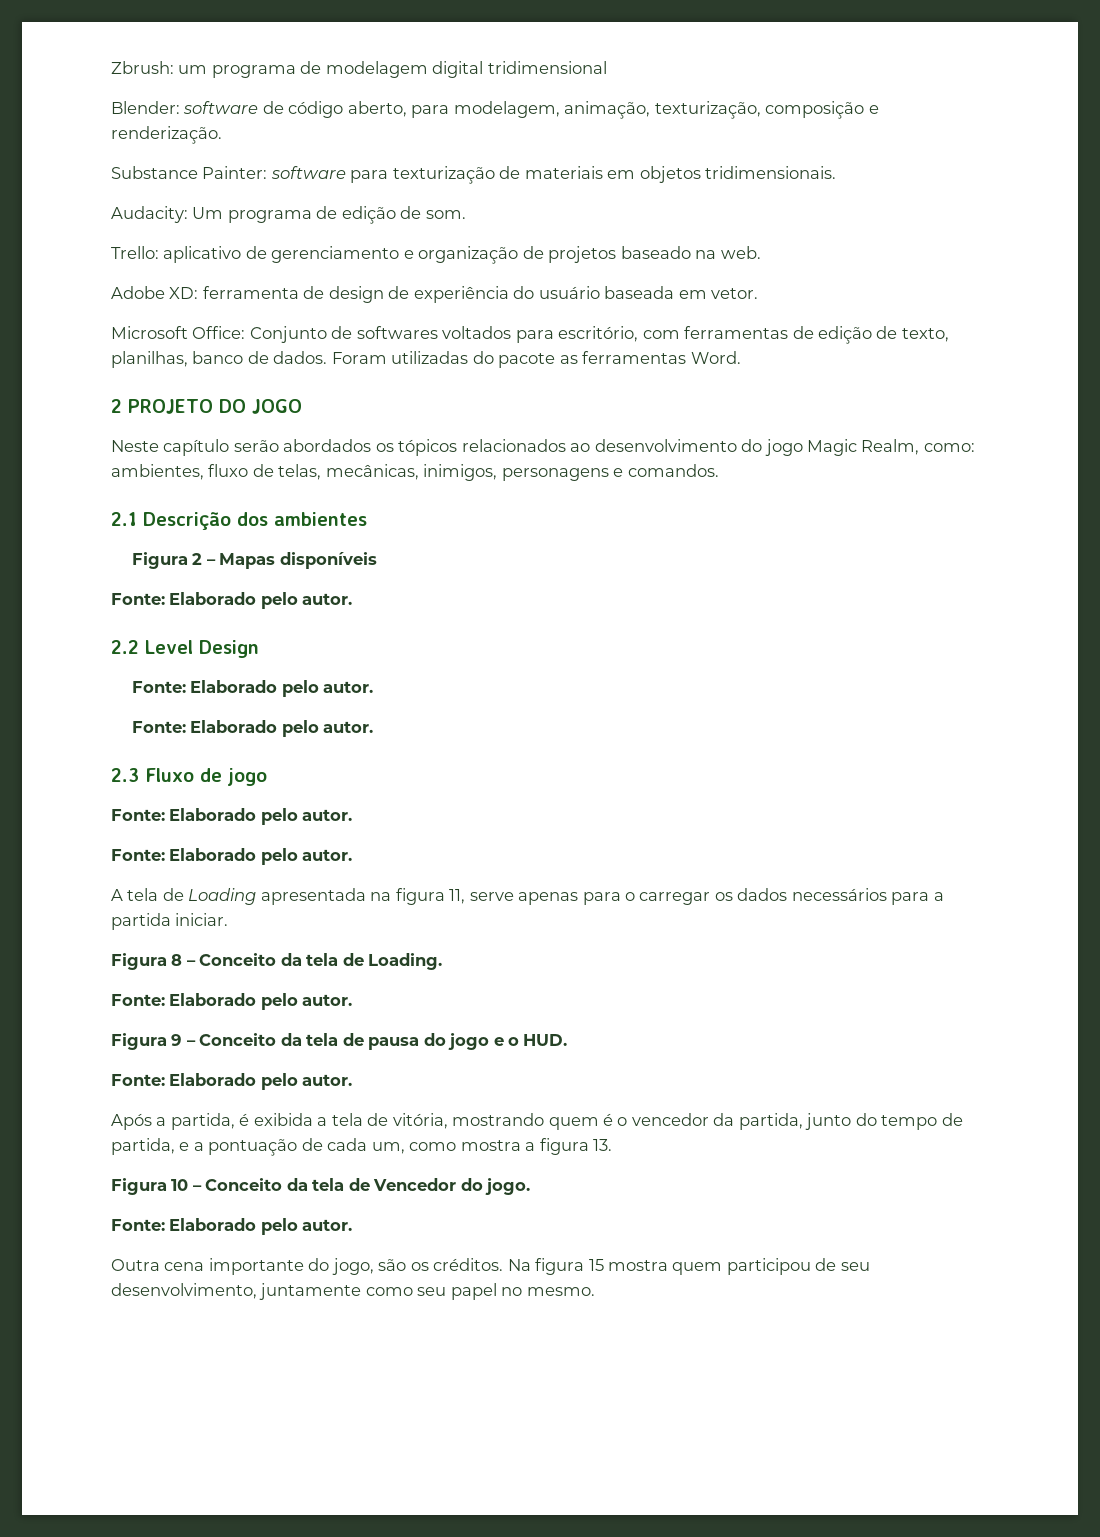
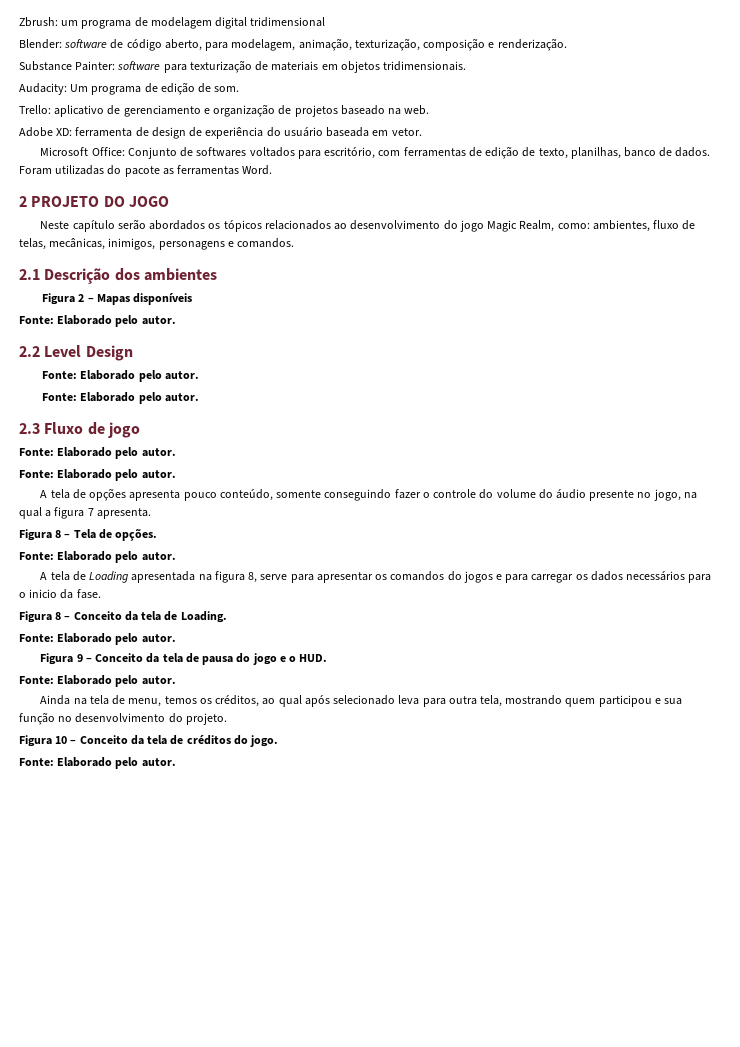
+ A tela de opções apresenta pouco conteúdo, somente conseguindo fazer o controle do volume do áudio presente no jogo, na qual a figura 7 apresenta.
+ Figura 8 – Tela de opções.
+ Fonte: Elaborado pelo autor.
- A tela de Loading apresentada na figura 11, serve apenas para o carregar os dados necessários para a partida iniciar.
+ A tela de Loading apresentada na figura 8, serve para apresentar os comandos do jogos e para carregar os dados necessários para o inicio da fase.
- Após a partida, é exibida a tela de vitória, mostrando quem é o vencedor da partida, junto do tempo de partida, e a pontuação de cada um, como mostra a figura 13.
+ Ainda na tela de menu, temos os créditos, ao qual após selecionado leva para outra tela, mostrando quem participou e sua função no desenvolvimento do projeto.
- Figura 10 – Conceito da tela de Vencedor do jogo.
+ Figura 10 – Conceito da tela de créditos do jogo.
- Outra cena importante do jogo, são os créditos. Na figura 15 mostra quem participou de seu desenvolvimento, juntamente como seu papel no mesmo.

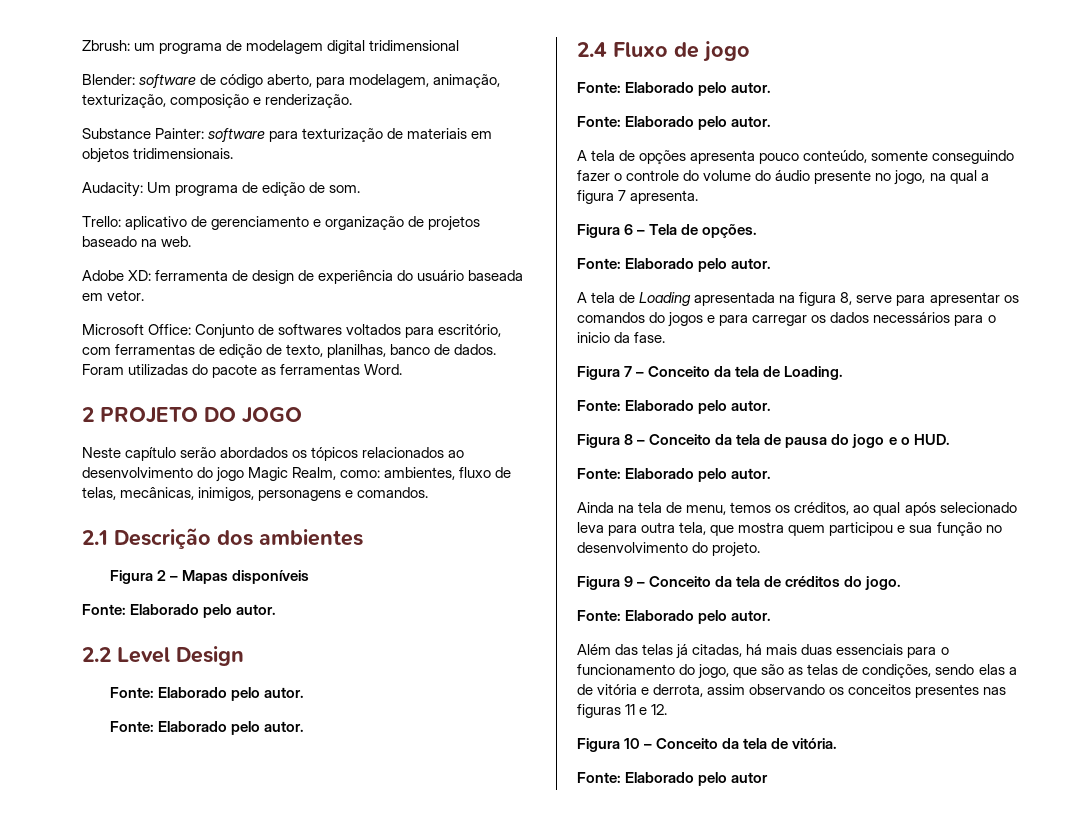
- 2.3 Fluxo de jogo
+ 2.4 Fluxo de jogo
- Figura 8 – Tela de opções.
+ Figura 6 – Tela de opções.
- Figura 8 – Conceito da tela de Loading.
+ Figura 7 – Conceito da tela de Loading.
- Figura 9 – Conceito da tela de pausa do jogo e o HUD.
+ Figura 8 – Conceito da tela de pausa do jogo e o HUD.
- Ainda na tela de menu, temos os créditos, ao qual após selecionado leva para outra tela, mostrando quem participou e sua função no desenvolvimento do projeto.
+ Ainda na tela de menu, temos os créditos, ao qual após selecionado leva para outra tela, que mostra quem participou e sua função no desenvolvimento do projeto.
- Figura 10 – Conceito da tela de créditos do jogo.
+ Figura 9 – Conceito da tela de créditos do jogo.
+ Além das telas já citadas, há mais duas essenciais para o funcionamento do jogo, que são as telas de condições, sendo elas a de vitória e derrota, assim observando os conceitos presentes nas figuras 11 e 12.
+ Figura 10 – Conceito da tela de vitória.
+ Fonte: Elaborado pelo autor

